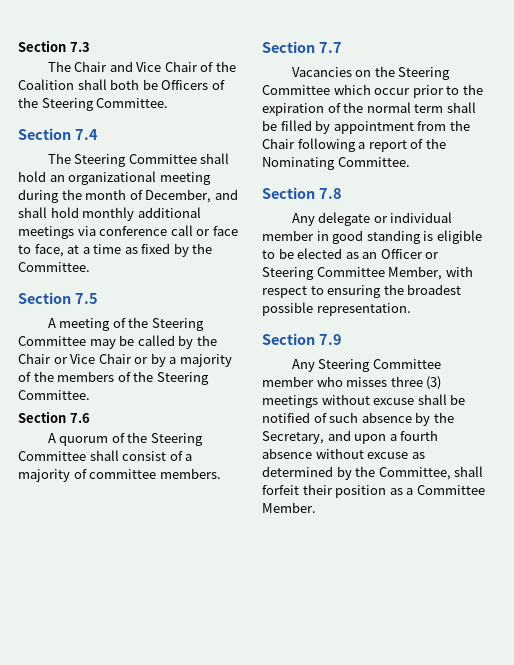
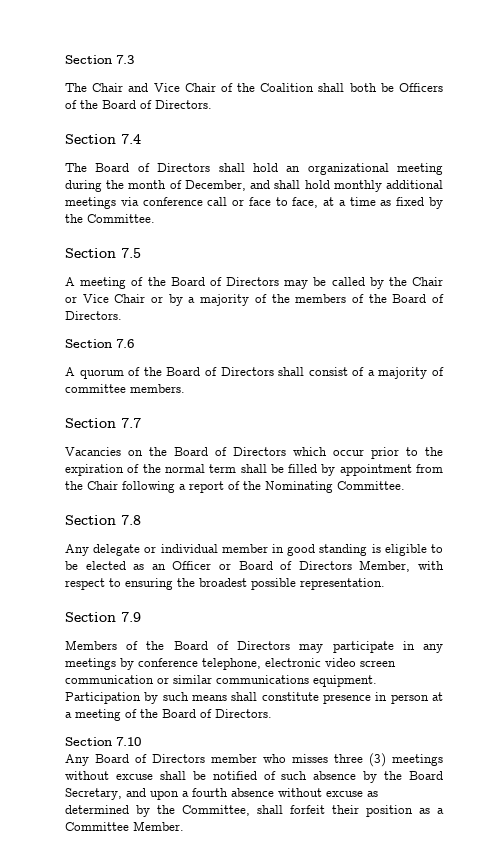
- The Chair and Vice Chair of the Coalition shall both be Officers of the Steering Committee.
+ The Chair and Vice Chair of the Coalition shall both be Officers of the Board of Directors.
- The Steering Committee shall hold an organizational meeting during the month of December, and shall hold monthly additional meetings via conference call or face to face, at a time as fixed by the Committee.
+ The Board of Directors shall hold an organizational meeting during the month of December, and shall hold monthly additional meetings via conference call or face to face, at a time as fixed by the Committee.
- A meeting of the Steering Committee may be called by the Chair or Vice Chair or by a majority of the members of the Steering Committee.
+ A meeting of the Board of Directors may be called by the Chair or Vice Chair or by a majority of the members of the Board of Directors.
- A quorum of the Steering Committee shall consist of a majority of committee members.
+ A quorum of the Board of Directors shall consist of a majority of committee members.
- Vacancies on the Steering Committee which occur prior to the expiration of the normal term shall be filled by appointment from the Chair following a report of the Nominating Committee.
+ Vacancies on the Board of Directors which occur prior to the expiration of the normal term shall be filled by appointment from the Chair following a report of the Nominating Committee.
- Any delegate or individual member in good standing is eligible to be elected as an Officer or Steering Committee Member, with respect to ensuring the broadest possible representation.
+ Any delegate or individual member in good standing is eligible to be elected as an Officer or Board of Directors Member, with respect to ensuring the broadest possible representation.
- Any Steering Committee member who misses three (3) meetings without excuse shall be notified of such absence by the Secretary, and upon a fourth absence without excuse as determined by the Committee, shall forfeit their position as a Committee Member.
+ Members of the Board of Directors may participate in any meetings by conference telephone, electronic video screen communication or similar communications equipment. Participation by such means shall constitute presence in person at a meeting of the Board of Directors.
+ Section 7.10
+ Any Board of Directors member who misses three (3) meetings without excuse shall be notified of such absence by the Board Secretary, and upon a fourth absence without excuse as determined by the Committee, shall forfeit their position as a Committee Member.

